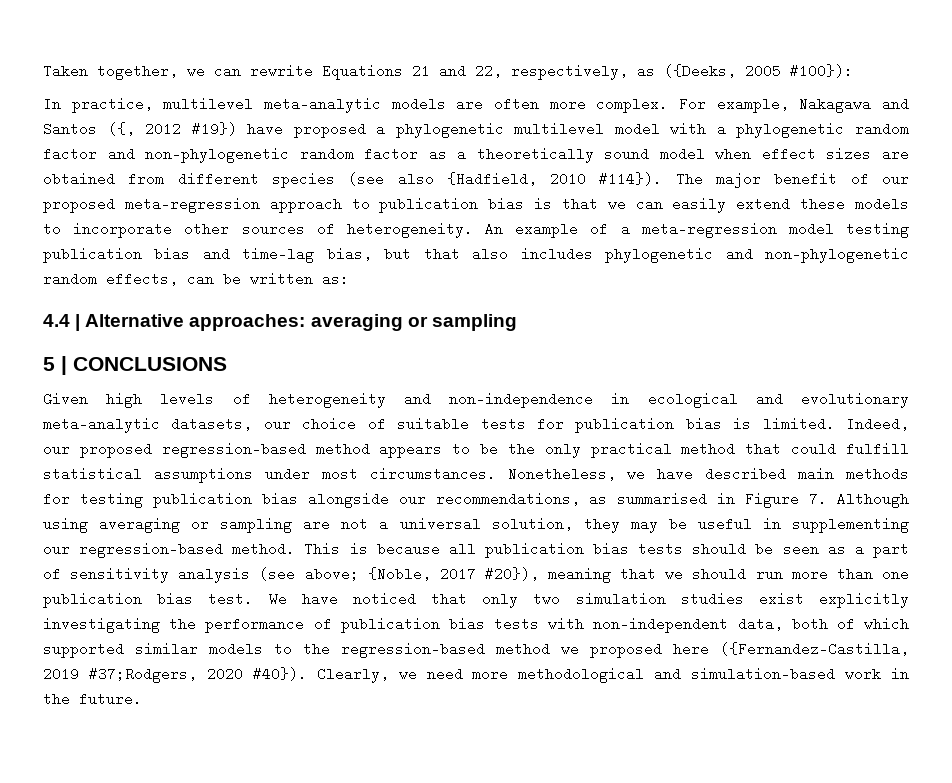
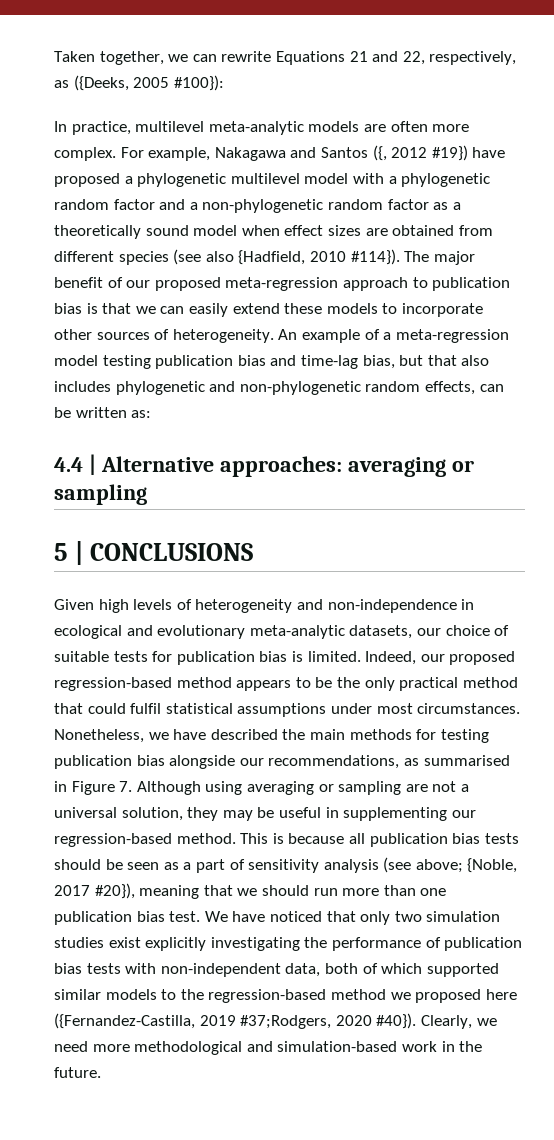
- For example, Nakagawa and Santos ({, 2012 #19}) have proposed a phylogenetic multilevel model with a phylogenetic random factor and non-phylogenetic random factor as a theoretically sound model when effect sizes are obtained from different species (see also {Hadfield, 2010 #114}).
+ For example, Nakagawa and Santos ({, 2012 #19}) have proposed a phylogenetic multilevel model with a phylogenetic random factor and a non-phylogenetic random factor as a theoretically sound model when effect sizes are obtained from different species (see also {Hadfield, 2010 #114}).
- Indeed, our proposed regression-based method appears to be the only practical method that could fulfill statistical assumptions under most circumstances.
+ Indeed, our proposed regression-based method appears to be the only practical method that could fulfil statistical assumptions under most circumstances.
- Nonetheless, we have described main methods for testing publication bias alongside our recommendations, as summarised in Figure 7. Although using averaging or sampling are not a universal solution, they may be useful in supplementing our regression-based method.
+ Nonetheless, we have described the main methods for testing publication bias alongside our recommendations, as summarised in Figure 7. Although using averaging or sampling are not a universal solution, they may be useful in supplementing our regression-based method.

